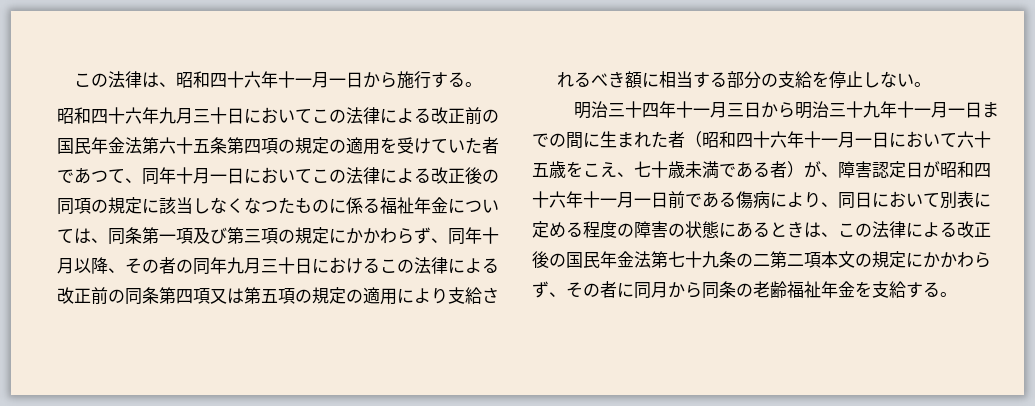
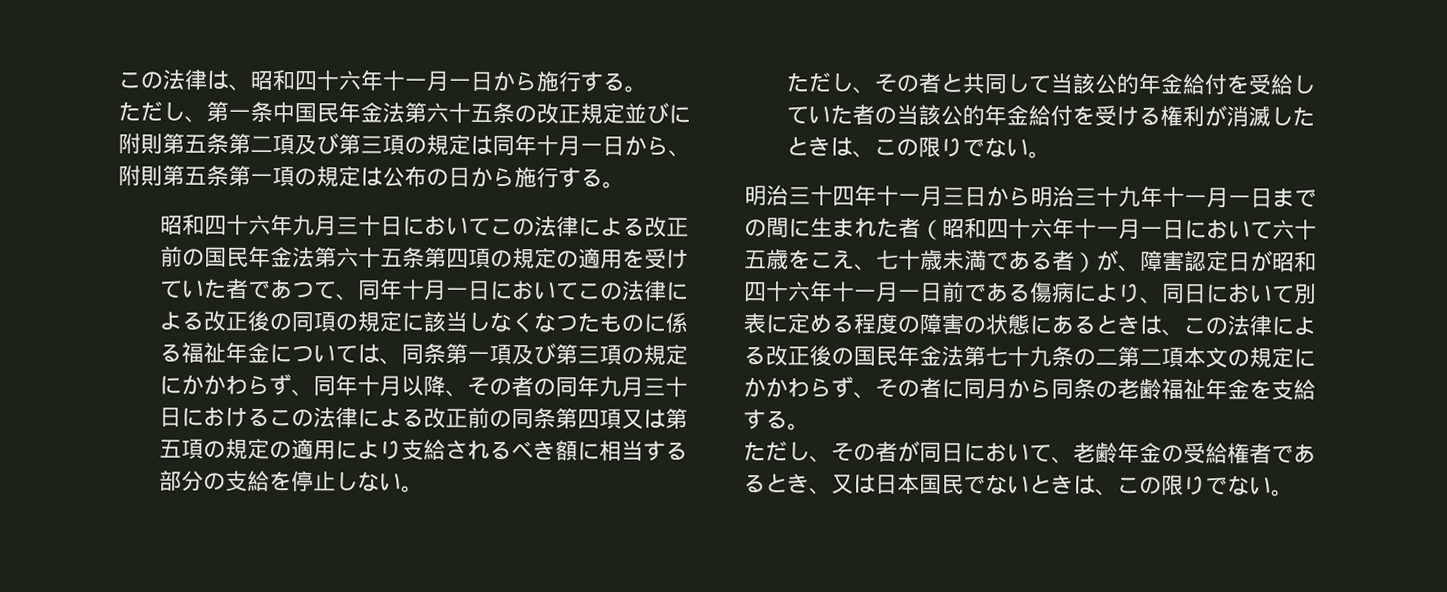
+ ただし、第一条中国民年金法第六十五条の改正規定並びに附則第五条第二項及び第三項の規定は同年十月一日から、附則第五条第一項の規定は公布の日から施行する。
+ ただし、その者と共同して当該公的年金給付を受給していた者の当該公的年金給付を受ける権利が消滅したときは、この限りでない。
+ ただし、その者が同日において、老齢年金の受給権者であるとき、又は日本国民でないときは、この限りでない。

